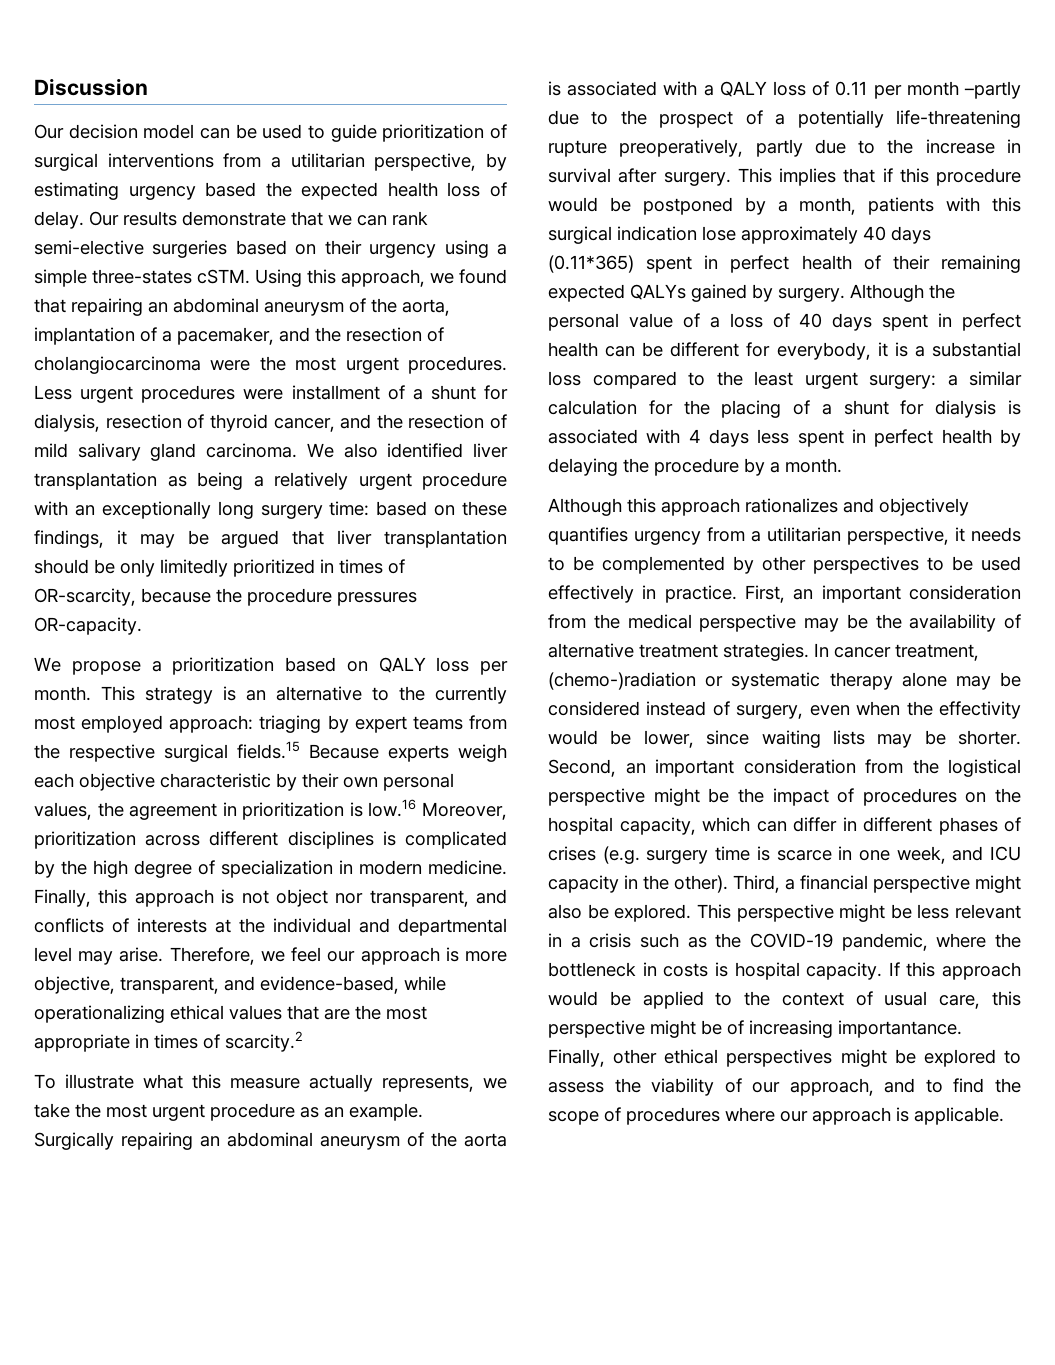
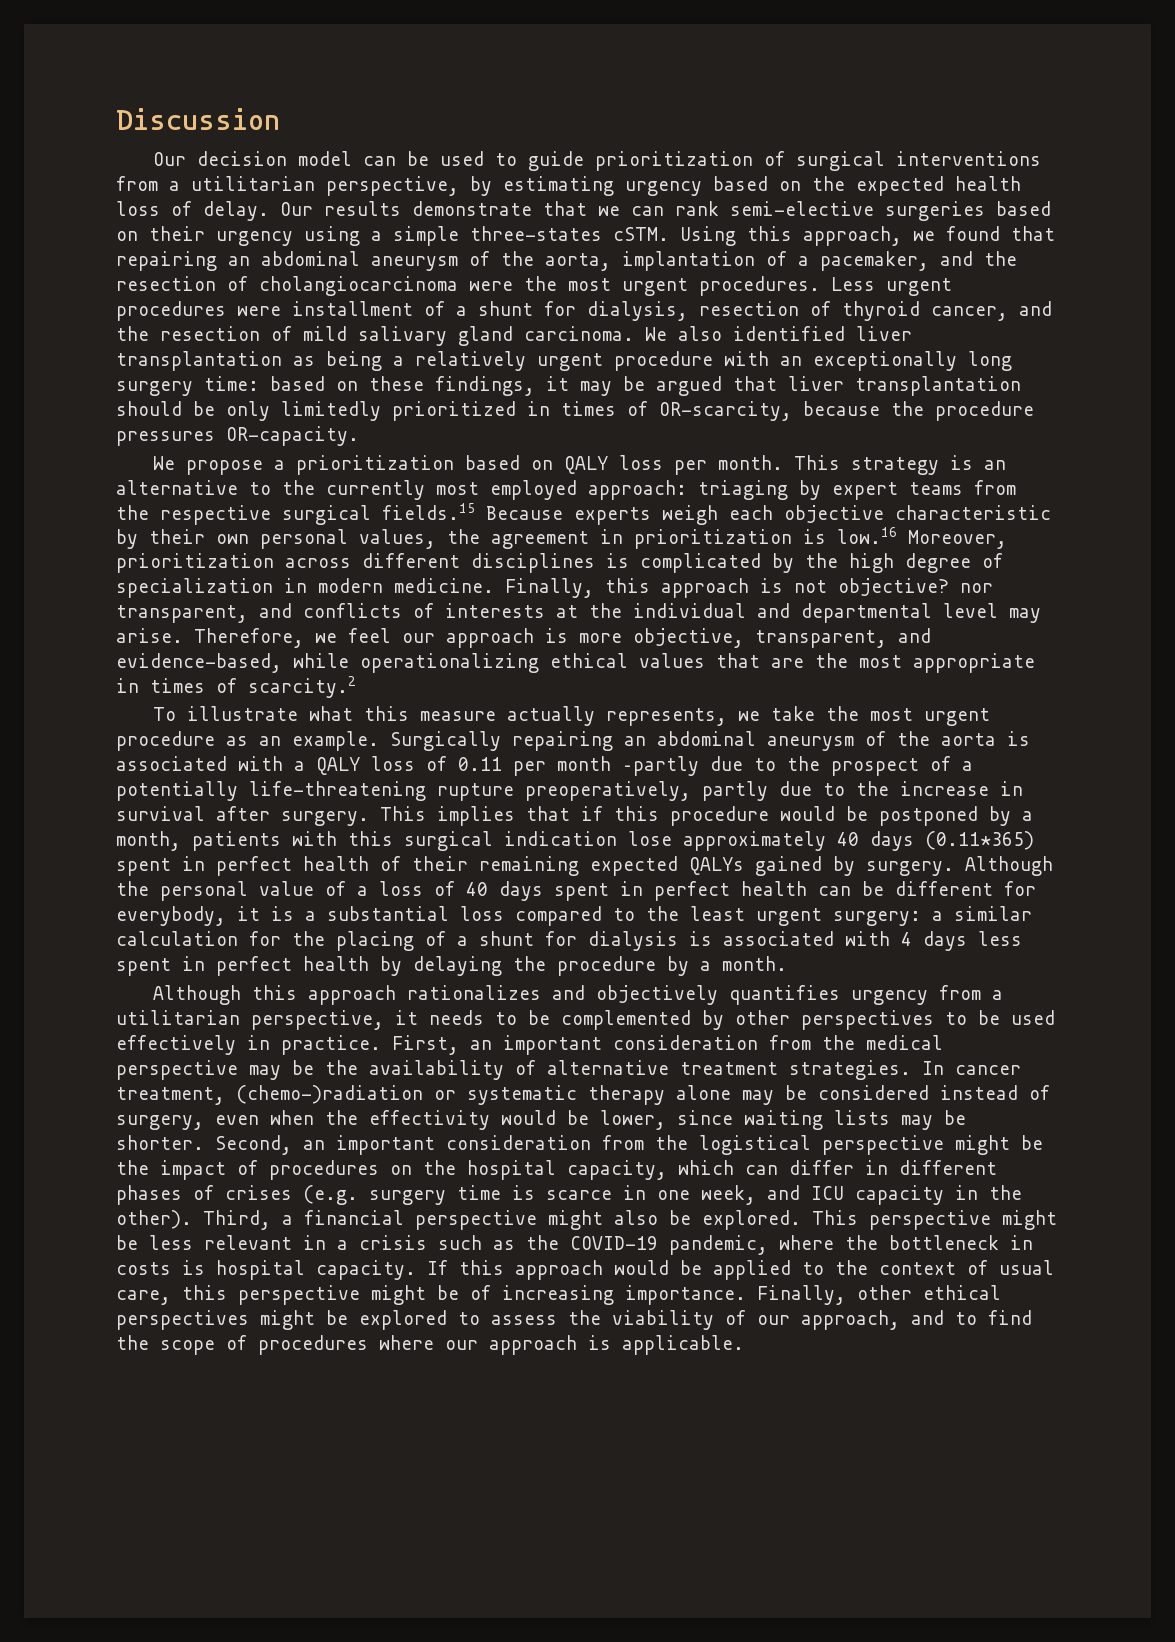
- Our decision model can be used to guide prioritization of surgical interventions from a utilitarian perspective, by estimating urgency based the expected health loss of delay.
+ Our decision model can be used to guide prioritization of surgical interventions from a utilitarian perspective, by estimating urgency based on the expected health loss of delay.
- Finally, this approach is not object nor transparent, and conflicts of interests at the individual and departmental level may arise.
+ Finally, this approach is not objective? nor transparent, and conflicts of interests at the individual and departmental level may arise.
- If this approach would be applied to the context of usual care, this perspective might be of increasing importantance.
+ If this approach would be applied to the context of usual care, this perspective might be of increasing importance.

